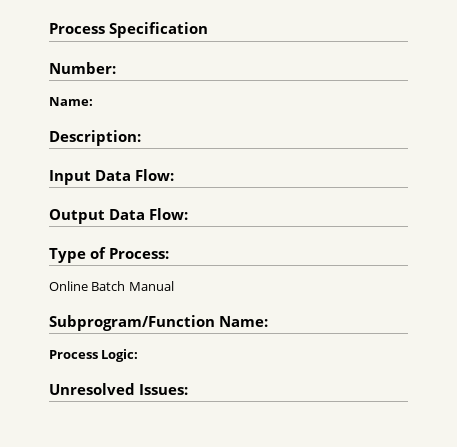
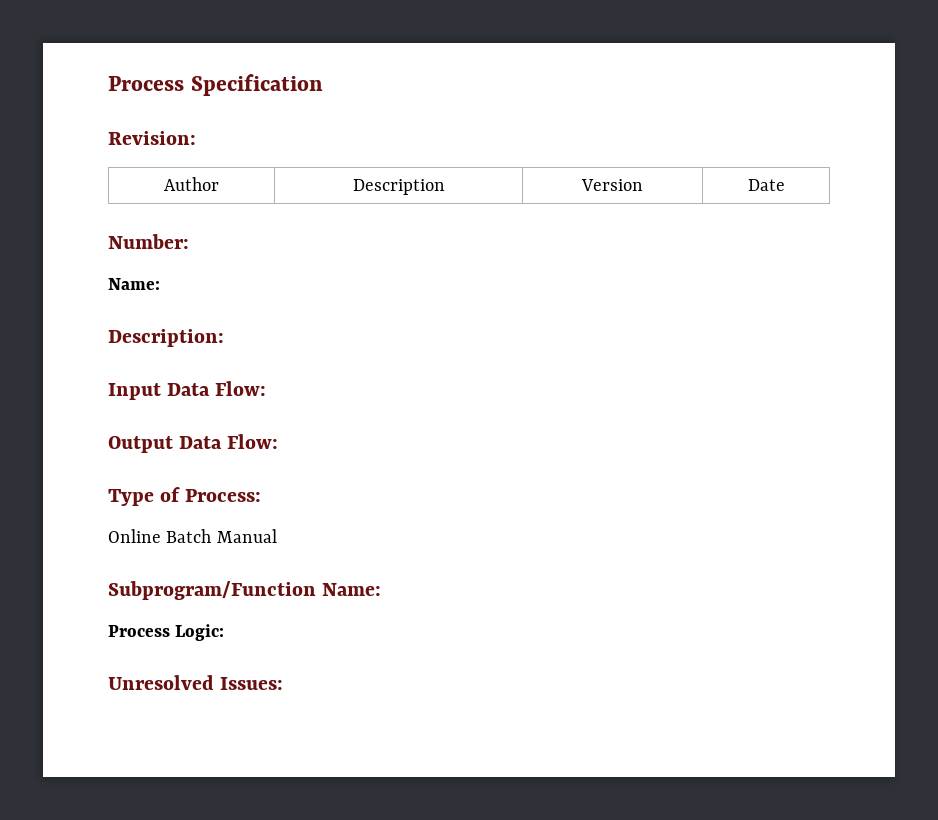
+ Revision:
+ Author | Description | Version | Date

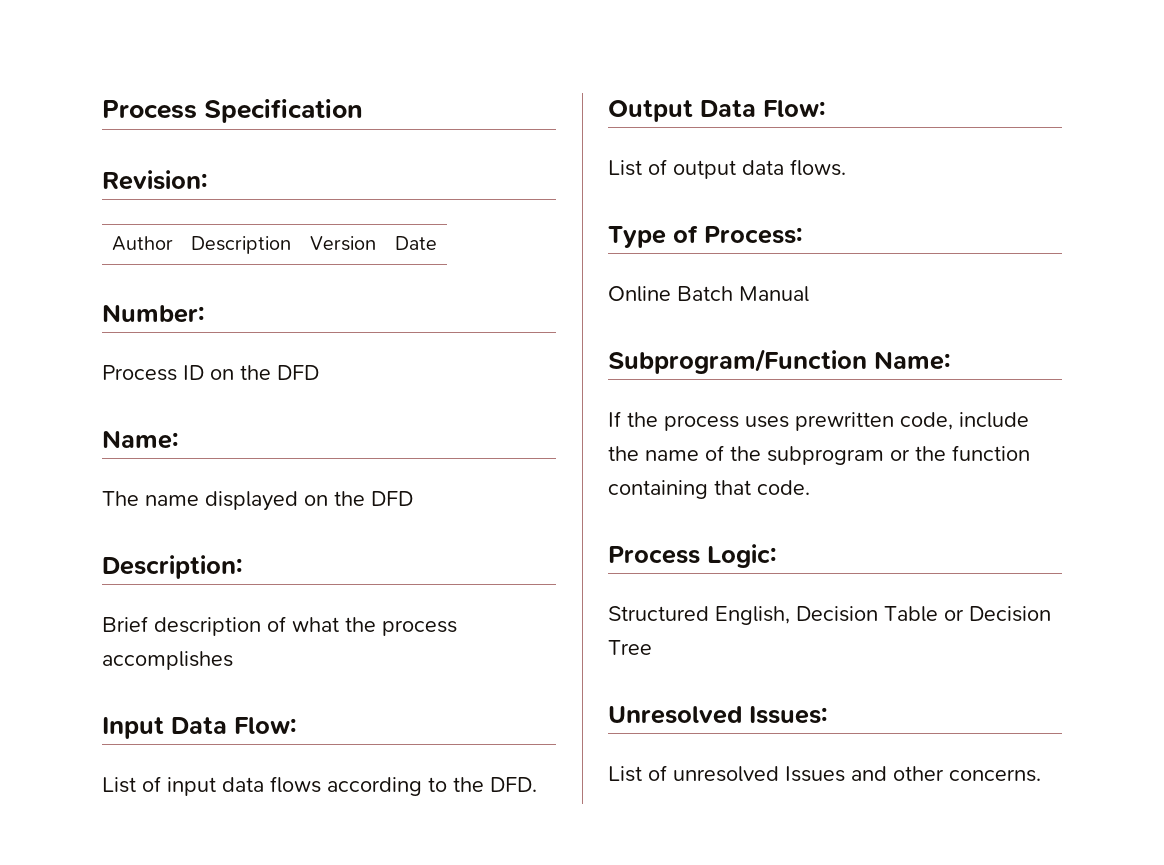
  Number:
+ Process ID on the DFD
  Name:
+ The name displayed on the DFD
  Description:
+ Brief description of what the process accomplishes
  Input Data Flow:
+ List of input data flows according to the DFD.
  Output Data Flow:
+ List of output data flows.
+ If the process uses prewritten code, include the name of the subprogram or the function containing that code.
  Process Logic:
+ Structured English, Decision Table or Decision Tree
  Unresolved Issues:
+ List of unresolved Issues and other concerns.

